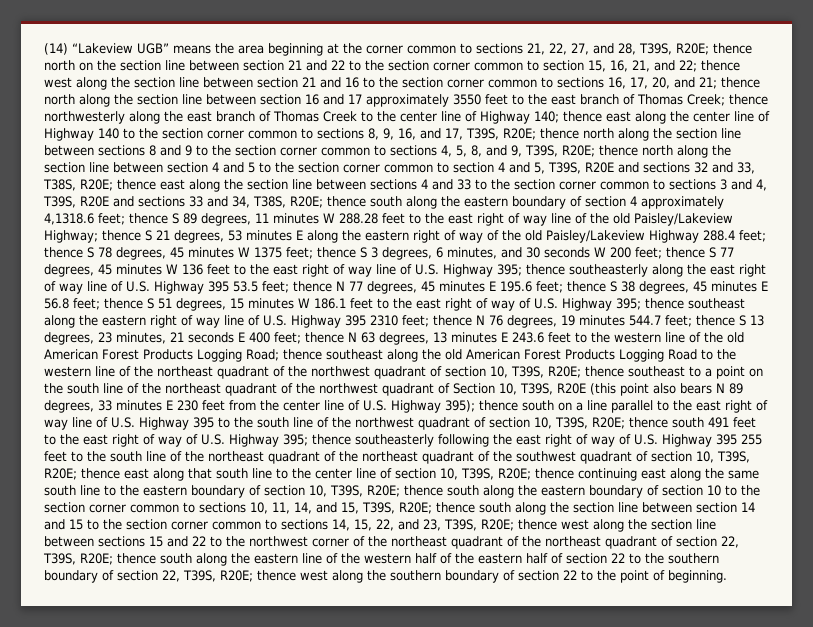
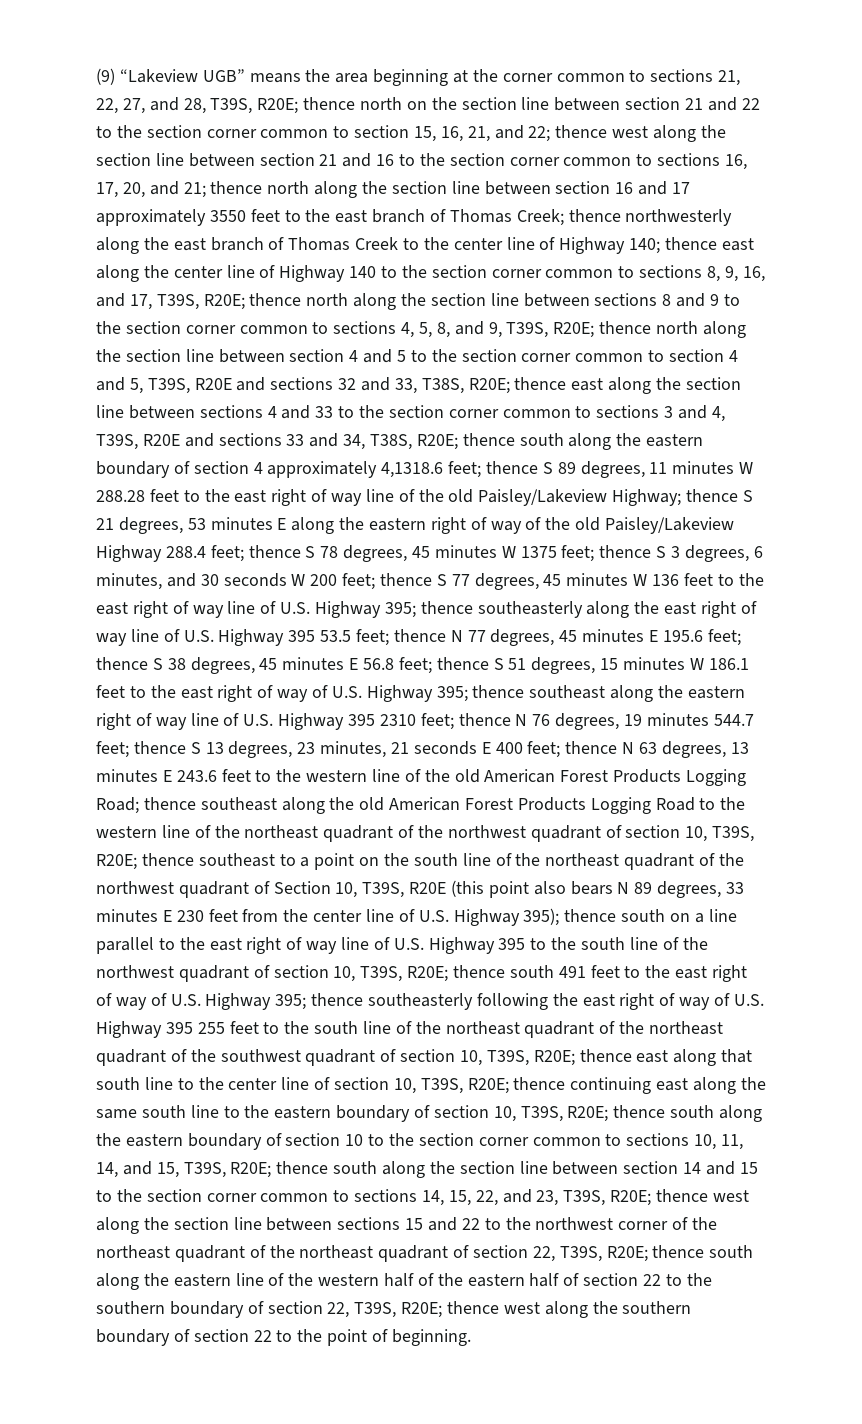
- (14) “Lakeview UGB” means the area beginning at the corner common to sections 21, 22, 27, and 28, T39S, R20E;
+ (9) “Lakeview UGB” means the area beginning at the corner common to sections 21, 22, 27, and 28, T39S, R20E;

